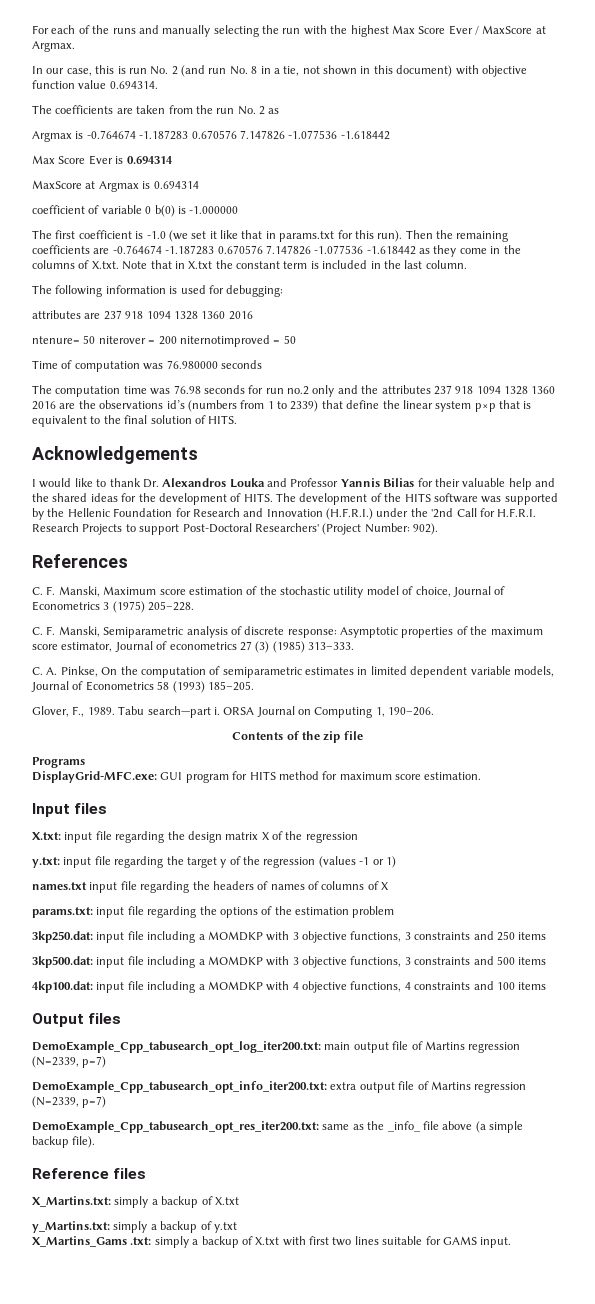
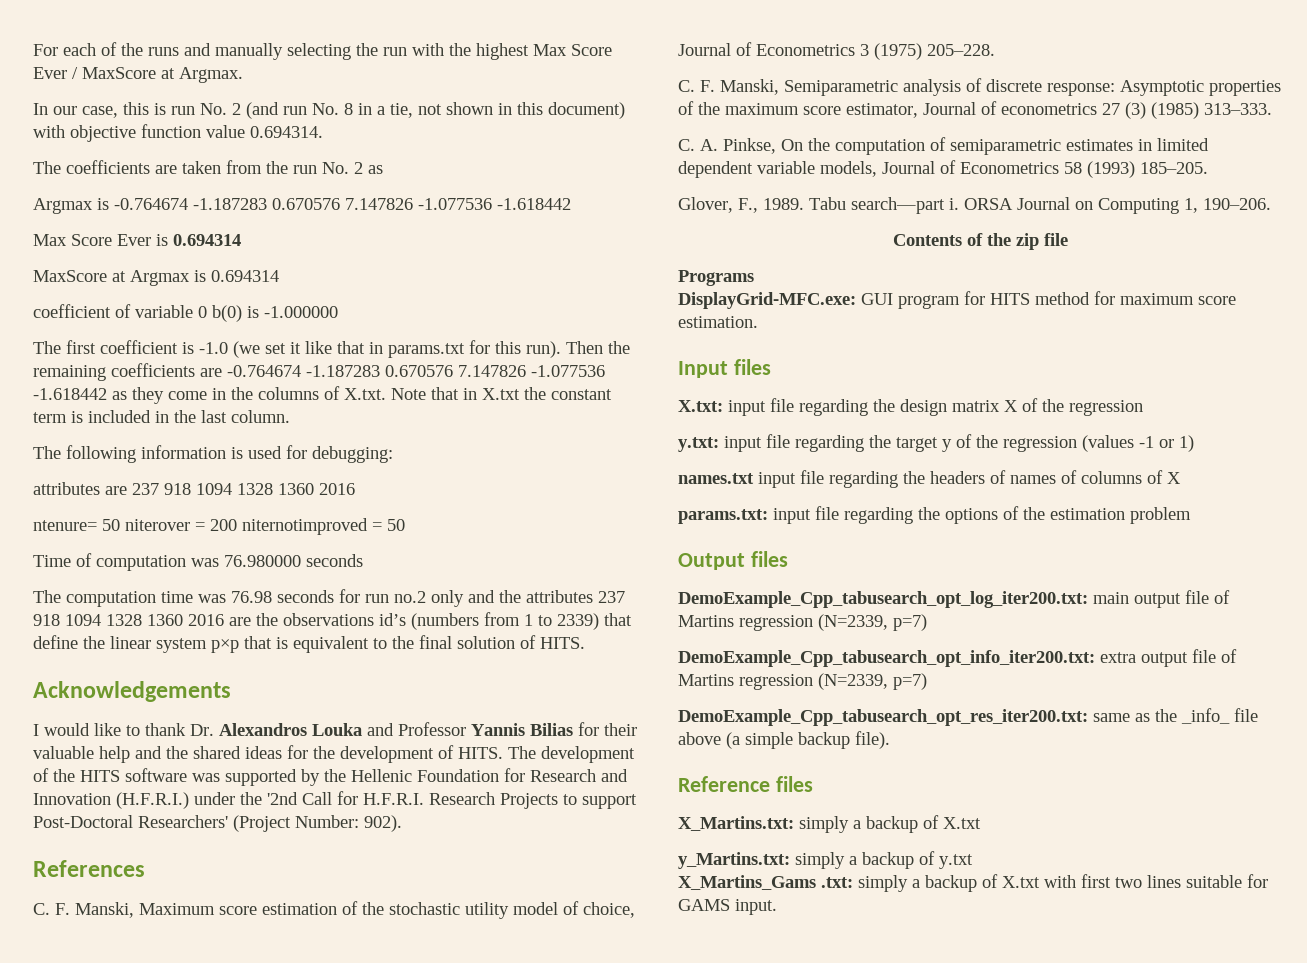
- 3kp250.dat: input file including a MOMDKP with 3 objective functions, 3 constraints and 250 items
- 3kp500.dat: input file including a MOMDKP with 3 objective functions, 3 constraints and 500 items
- 4kp100.dat: input file including a MOMDKP with 4 objective functions, 4 constraints and 100 items

